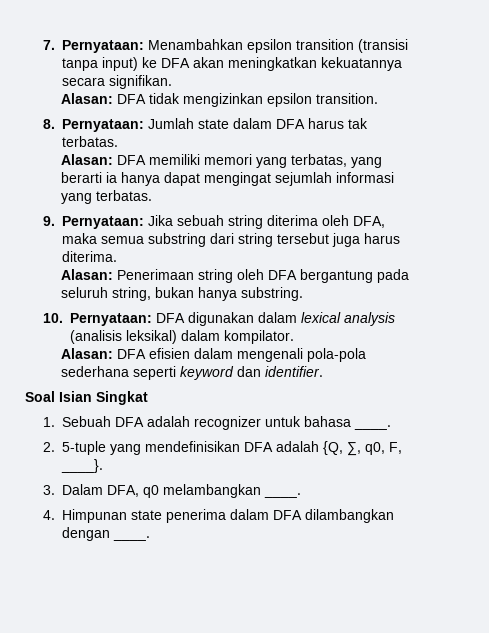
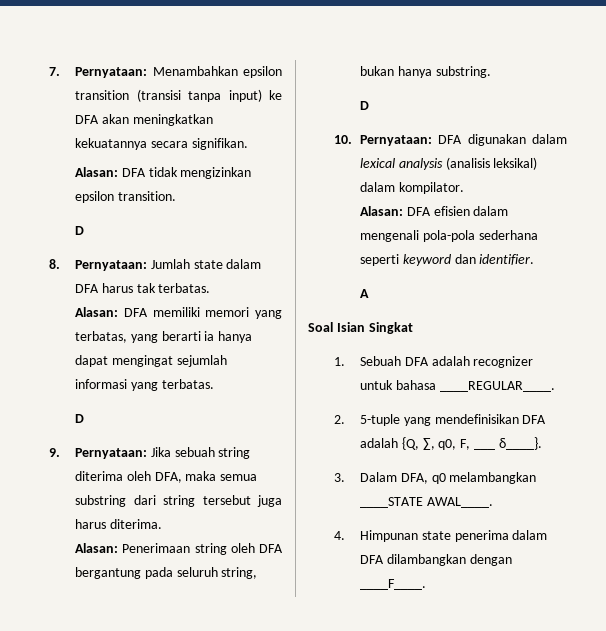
  Alasan: DFA tidak mengizinkan epsilon transition.
+ D
  Alasan: DFA memiliki memori yang terbatas, yang berarti ia hanya dapat mengingat sejumlah informasi yang terbatas.
+ D
  Alasan: Penerimaan string oleh DFA bergantung pada seluruh string, bukan hanya substring.
+ D
+ A
- 1. Sebuah DFA adalah recognizer untuk bahasa ____.
+ 1. Sebuah DFA adalah recognizer untuk bahasa ____REGULAR____.
- 2. 5-tuple yang mendefinisikan DFA adalah {Q, ∑, q0, F, ____}.
+ 2. 5-tuple yang mendefinisikan DFA adalah {Q, ∑, q0, F, ___ δ____}.
- 3. Dalam DFA, q0 melambangkan ____.
+ 3. Dalam DFA, q0 melambangkan ____STATE AWAL____.
- 4. Himpunan state penerima dalam DFA dilambangkan dengan ____.
+ 4. Himpunan state penerima dalam DFA dilambangkan dengan ____F____.

